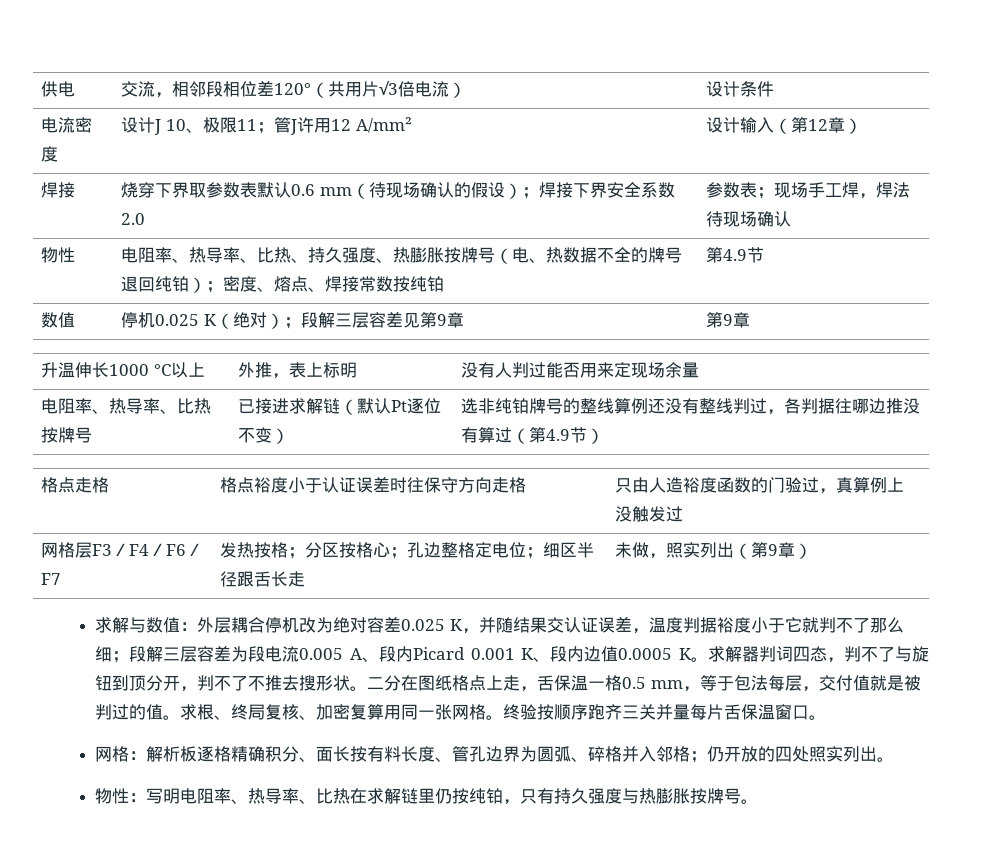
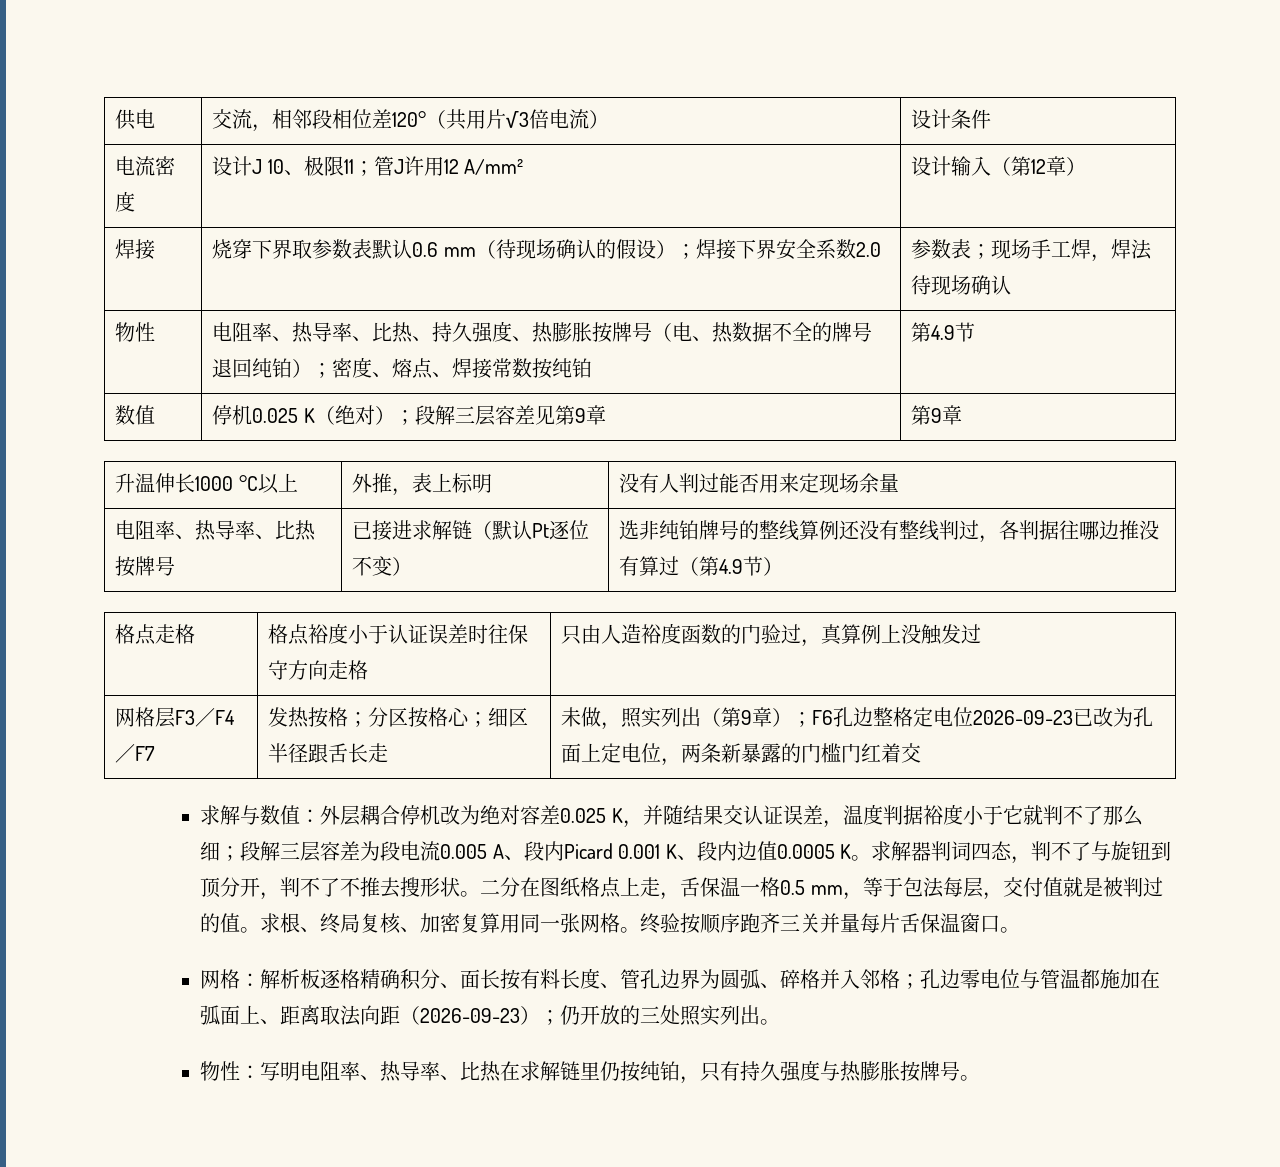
- 网格层F3／F4／F6／F7 | 发热按格；分区按格心；孔边整格定电位；细区半径跟舌长走 | 未做，照实列出（第9章）
+ 网格层F3／F4／F7 | 发热按格；分区按格心；细区半径跟舌长走 | 未做，照实列出（第9章）；F6孔边整格定电位2026-09-23已改为孔面上定电位，两条新暴露的门槛门红着交
- 网格：解析板逐格精确积分、面长按有料长度、管孔边界为圆弧、碎格并入邻格；仍开放的四处照实列出。
+ 网格：解析板逐格精确积分、面长按有料长度、管孔边界为圆弧、碎格并入邻格；孔边零电位与管温都施加在弧面上、距离取法向距（2026-09-23）；仍开放的三处照实列出。

